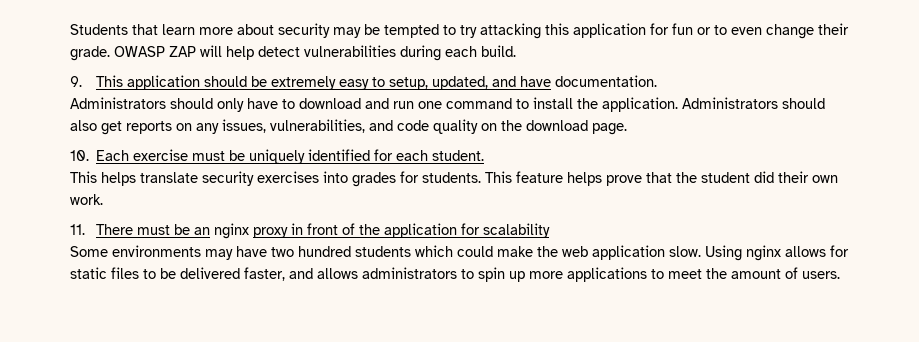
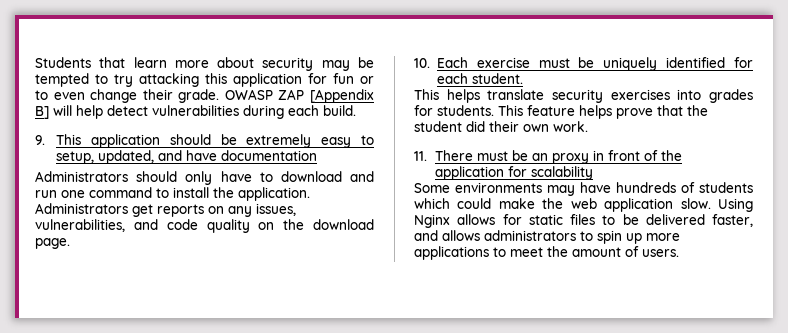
- OWASP ZAP will help detect vulnerabilities during each build.
+ OWASP ZAP [Appendix B] will help detect vulnerabilities during each build.
- 9. This application should be extremely easy to setup, updated, and have documentation.
+ 9. This application should be extremely easy to setup, updated, and have documentation
- Administrators should also get reports on any issues, vulnerabilities, and code quality on the download page.
+ Administrators get reports on any issues, vulnerabilities, and code quality on the download page.
- 11. There must be an nginx proxy in front of the application for scalability
+ 11. There must be an proxy in front of the application for scalability
- Some environments may have two hundred students which could make the web application slow.
+ Some environments may have hundreds of students which could make the web application slow.
- Using nginx allows for static files to be delivered faster, and allows administrators to spin up more applications to meet the amount of users.
+ Using Nginx allows for static files to be delivered faster, and allows administrators to spin up more applications to meet the amount of users.

